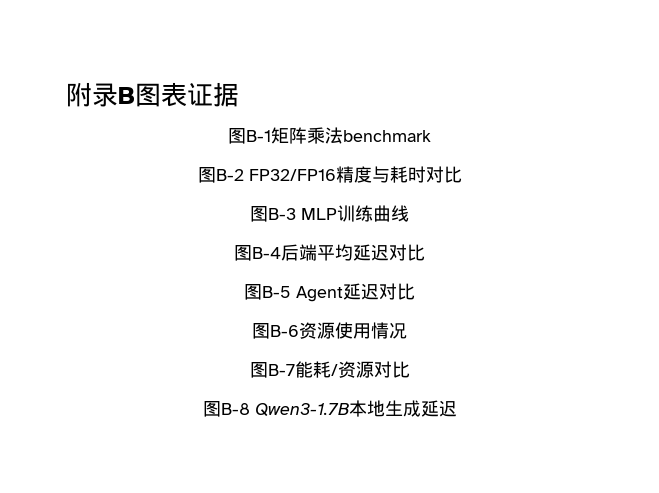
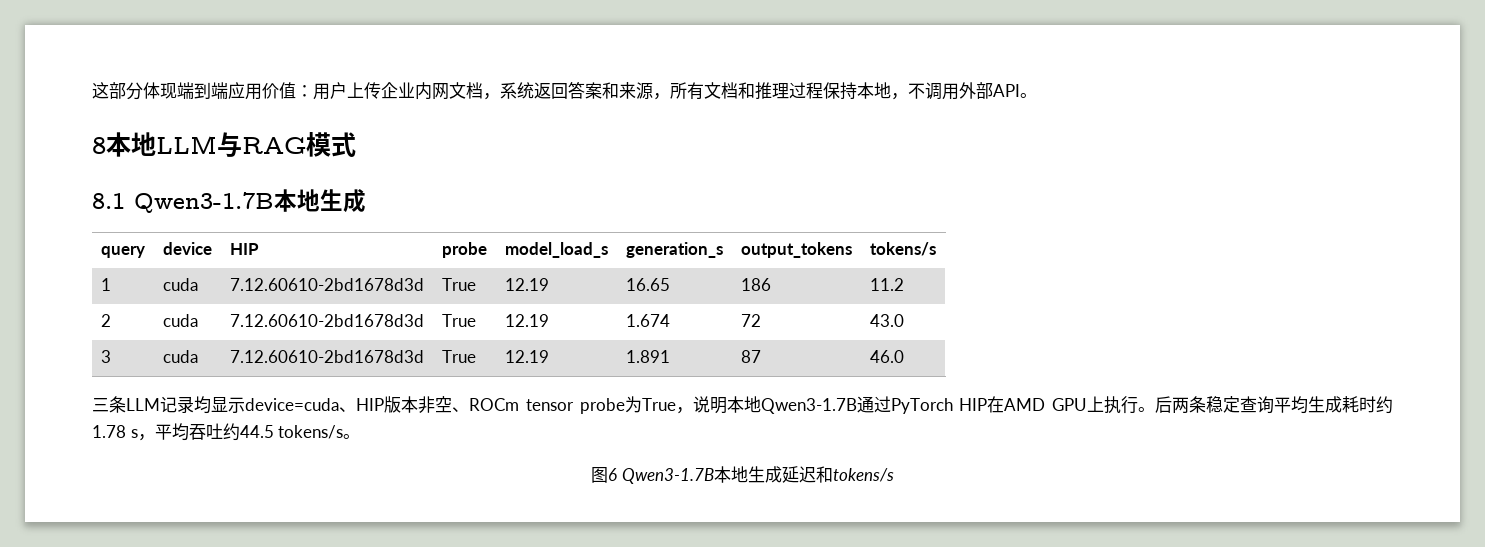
- 附录B图表证据
- 图B-1矩阵乘法benchmark
- 图B-2 FP32/FP16精度与耗时对比
- 图B-3 MLP训练曲线
- 图B-4后端平均延迟对比
- 图B-5 Agent延迟对比
- 图B-6资源使用情况
- 图B-7能耗/资源对比
- 图B-8 Qwen3-1.7B本地生成延迟
+ 这部分体现端到端应用价值：用户上传企业内网文档，系统返回答案和来源，所有文档和推理过程保持本地，不调用外部API。
+ 8本地LLM与RAG模式
+ 8.1 Qwen3-1.7B本地生成
+ query | device | HIP | probe | model_load_s | generation_s | output_tokens | tokens/s
+ 1 | cuda | 7.12.60610-2bd1678d3d | True | 12.19 | 16.65 | 186 | 11.2
+ 2 | cuda | 7.12.60610-2bd1678d3d | True | 12.19 | 1.674 | 72 | 43.0
+ 3 | cuda | 7.12.60610-2bd1678d3d | True | 12.19 | 1.891 | 87 | 46.0
+ 三条LLM记录均显示device=cuda、HIP版本非空、ROCm tensor probe为True，说明本地Qwen3-1.7B通过PyTorch HIP在AMD GPU上执行。后两条稳定查询平均生成耗时约1.78 s，平均吞吐约44.5 tokens/s。
+ 图6 Qwen3-1.7B本地生成延迟和tokens/s

